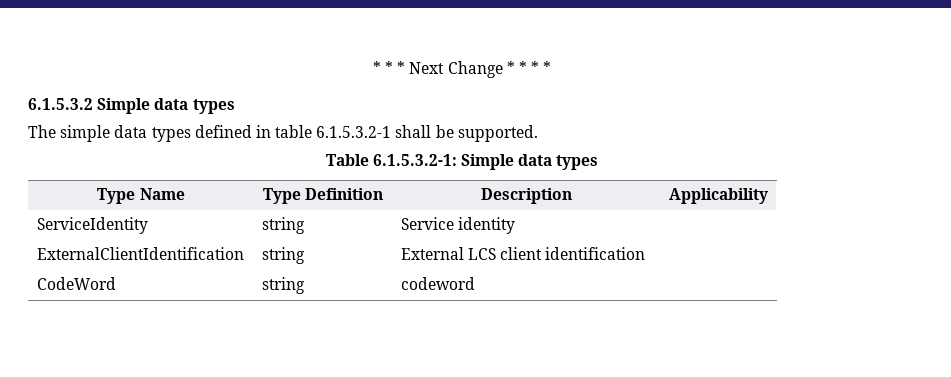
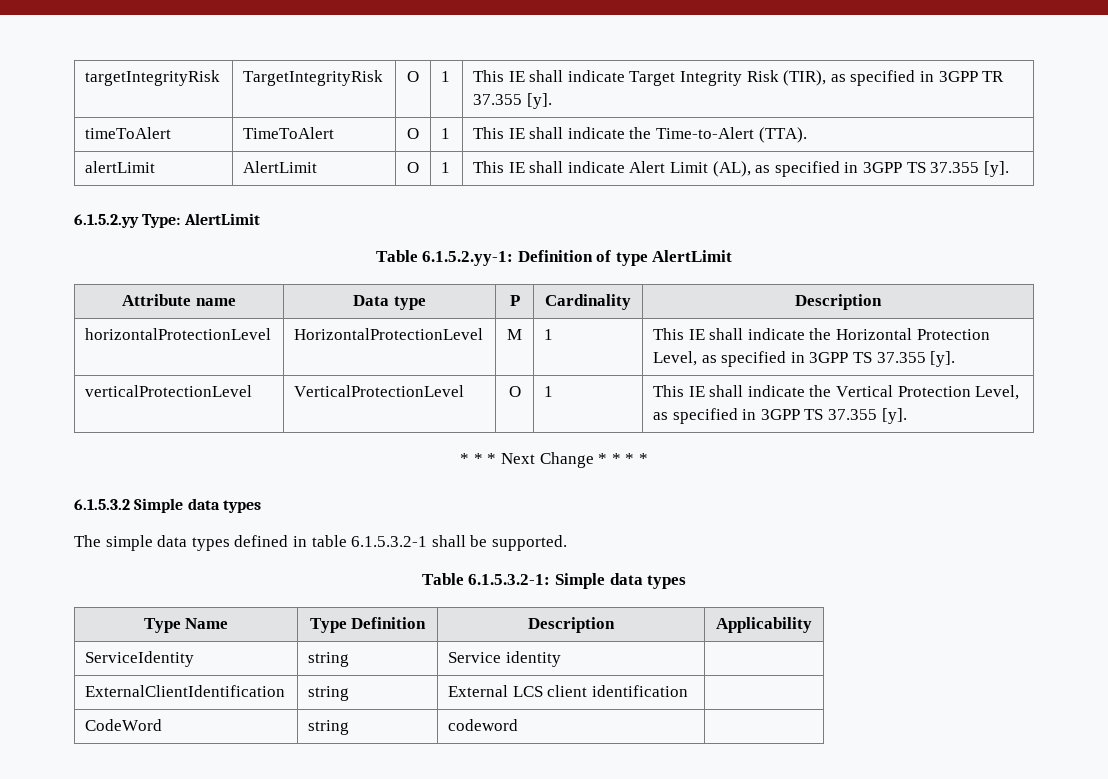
+ targetIntegrityRisk | TargetIntegrityRisk | O | 1 | This IE shall indicate Target Integrity Risk (TIR), as specified in 3GPP TR 37.355 [y].
+ timeToAlert | TimeToAlert | O | 1 | This IE shall indicate the Time-to-Alert (TTA).
+ alertLimit | AlertLimit | O | 1 | This IE shall indicate Alert Limit (AL), as specified in 3GPP TS 37.355 [y].
+ 6.1.5.2.yy Type: AlertLimit
+ Table 6.1.5.2.yy-1: Definition of type AlertLimit
+ Attribute name | Data type | P | Cardinality | Description
+ horizontalProtectionLevel | HorizontalProtectionLevel | M | 1 | This IE shall indicate the Horizontal Protection Level, as specified in 3GPP TS 37.355 [y].
+ verticalProtectionLevel | VerticalProtectionLevel | O | 1 | This IE shall indicate the Vertical Protection Level, as specified in 3GPP TS 37.355 [y].

